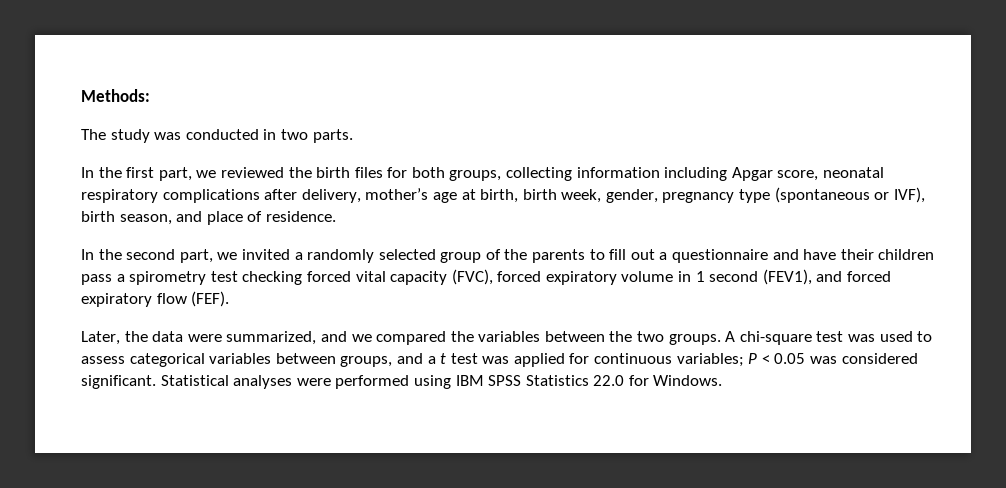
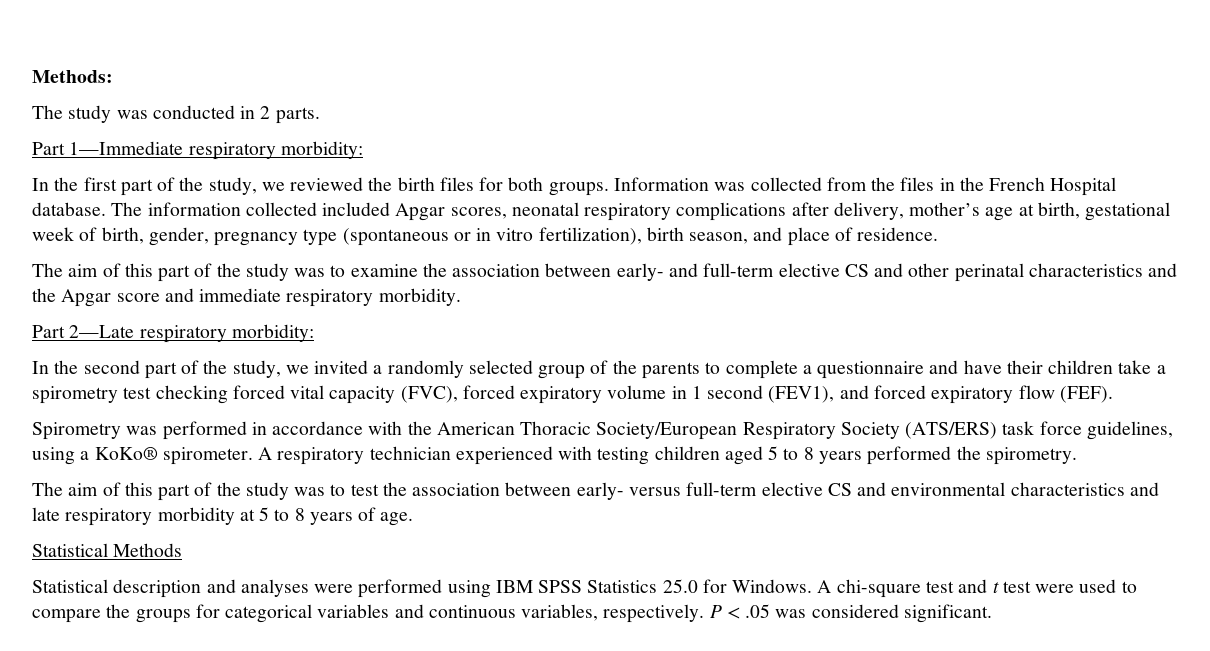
- The study was conducted in two parts.
+ The study was conducted in 2 parts.
+ Part 1—Immediate respiratory morbidity:
- In the first part, we reviewed the birth files for both groups, collecting information including Apgar score, neonatal respiratory complications after delivery, mother’s age at birth, birth week, gender, pregnancy type (spontaneous or IVF), birth season, and place of residence.
+ In the first part of the study, we reviewed the birth files for both groups. Information was collected from the files in the French Hospital database. The information collected included Apgar scores, neonatal respiratory complications after delivery, mother’s age at birth, gestational week of birth, gender, pregnancy type (spontaneous or in vitro fertilization), birth season, and place of residence.
+ The aim of this part of the study was to examine the association between early- and full-term elective CS and other perinatal characteristics and the Apgar score and immediate respiratory morbidity.
+ Part 2—Late respiratory morbidity:
- In the second part, we invited a randomly selected group of the parents to fill out a questionnaire and have their children pass a spirometry test checking forced vital capacity (FVC), forced expiratory volume in 1 second (FEV1), and forced expiratory flow (FEF).
+ In the second part of the study, we invited a randomly selected group of the parents to complete a questionnaire and have their children take a spirometry test checking forced vital capacity (FVC), forced expiratory volume in 1 second (FEV1), and forced expiratory flow (FEF).
- Later, the data were summarized, and we compared the variables between the two groups. A chi-square test was used to assess categorical variables between groups, and a t test was applied for continuous variables; P < 0.05 was considered significant. Statistical analyses were performed using IBM SPSS Statistics 22.0 for Windows.
+ Spirometry was performed in accordance with the American Thoracic Society/European Respiratory Society (ATS/ERS) task force guidelines, using a KoKo® spirometer. A respiratory technician experienced with testing children aged 5 to 8 years performed the spirometry.
+ The aim of this part of the study was to test the association between early- versus full-term elective CS and environmental characteristics and late respiratory morbidity at 5 to 8 years of age.
+ Statistical Methods
+ Statistical description and analyses were performed using IBM SPSS Statistics 25.0 for Windows.
+ A chi-square test and t test were used to compare the groups for categorical variables and continuous variables, respectively. P < .05 was considered significant.

